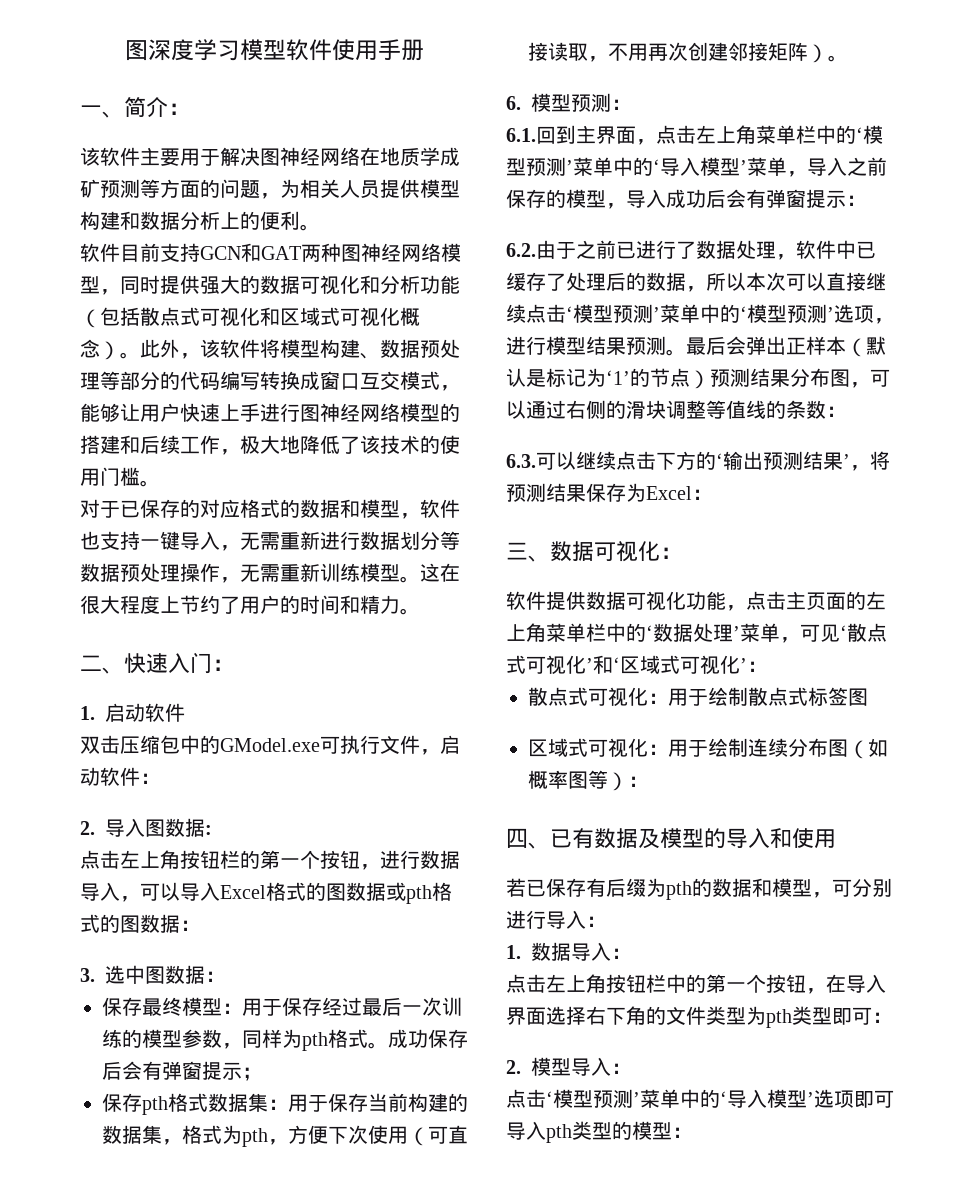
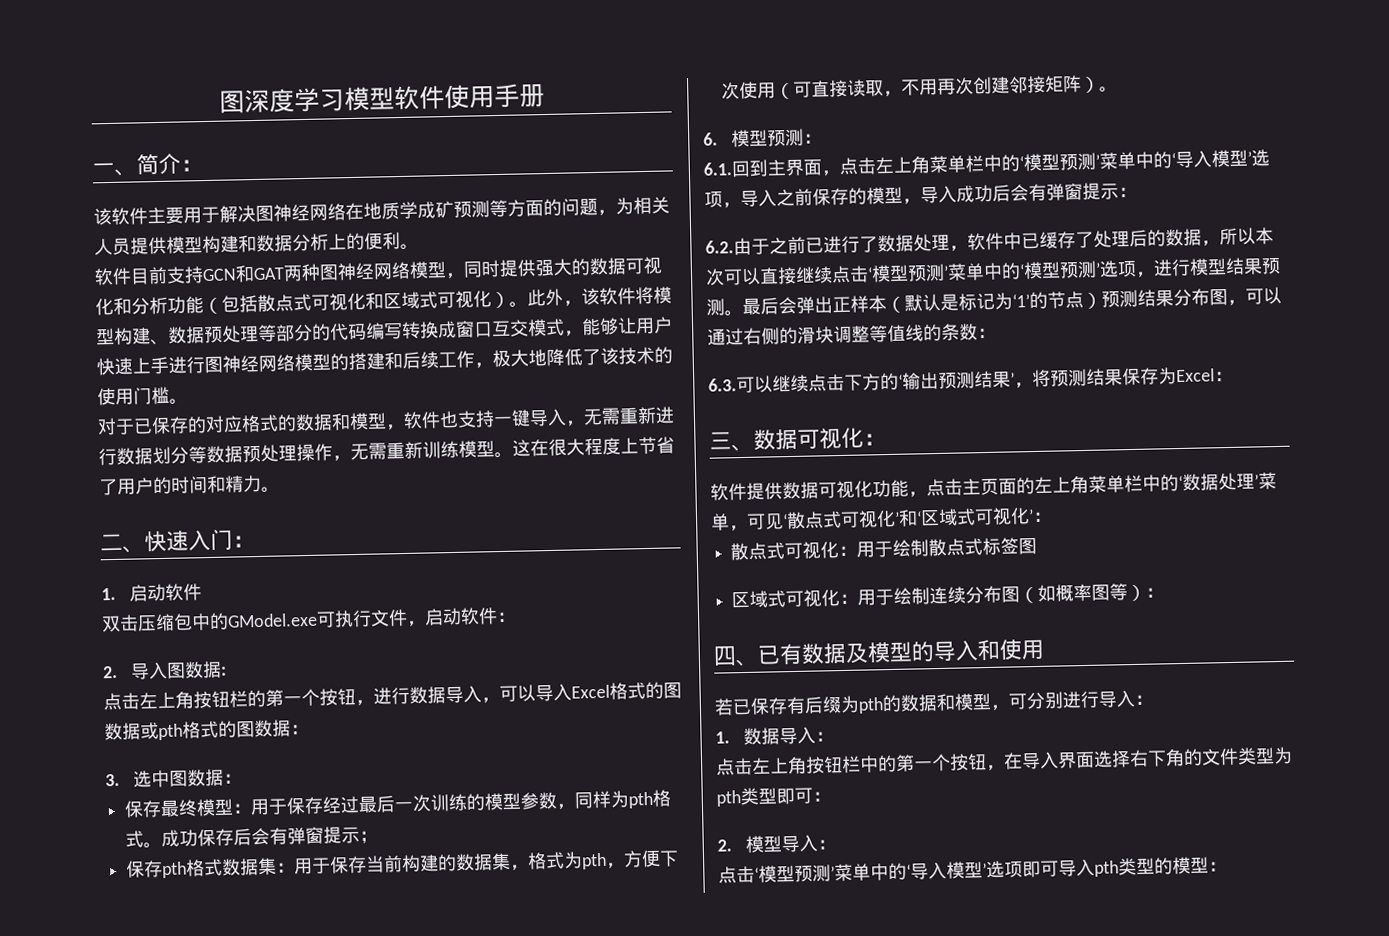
- 软件目前支持GCN和GAT两种图神经网络模型，同时提供强大的数据可视化和分析功能（包括散点式可视化和区域式可视化概念）。
+ 软件目前支持GCN和GAT两种图神经网络模型，同时提供强大的数据可视化和分析功能（包括散点式可视化和区域式可视化）。
- 这在很大程度上节约了用户的时间和精力。
+ 这在很大程度上节省了用户的时间和精力。
- 6.1.回到主界面，点击左上角菜单栏中的‘模型预测’菜单中的‘导入模型’菜单，导入之前保存的模型，导入成功后会有弹窗提示：
+ 6.1.回到主界面，点击左上角菜单栏中的‘模型预测’菜单中的‘导入模型’选项，导入之前保存的模型，导入成功后会有弹窗提示：

